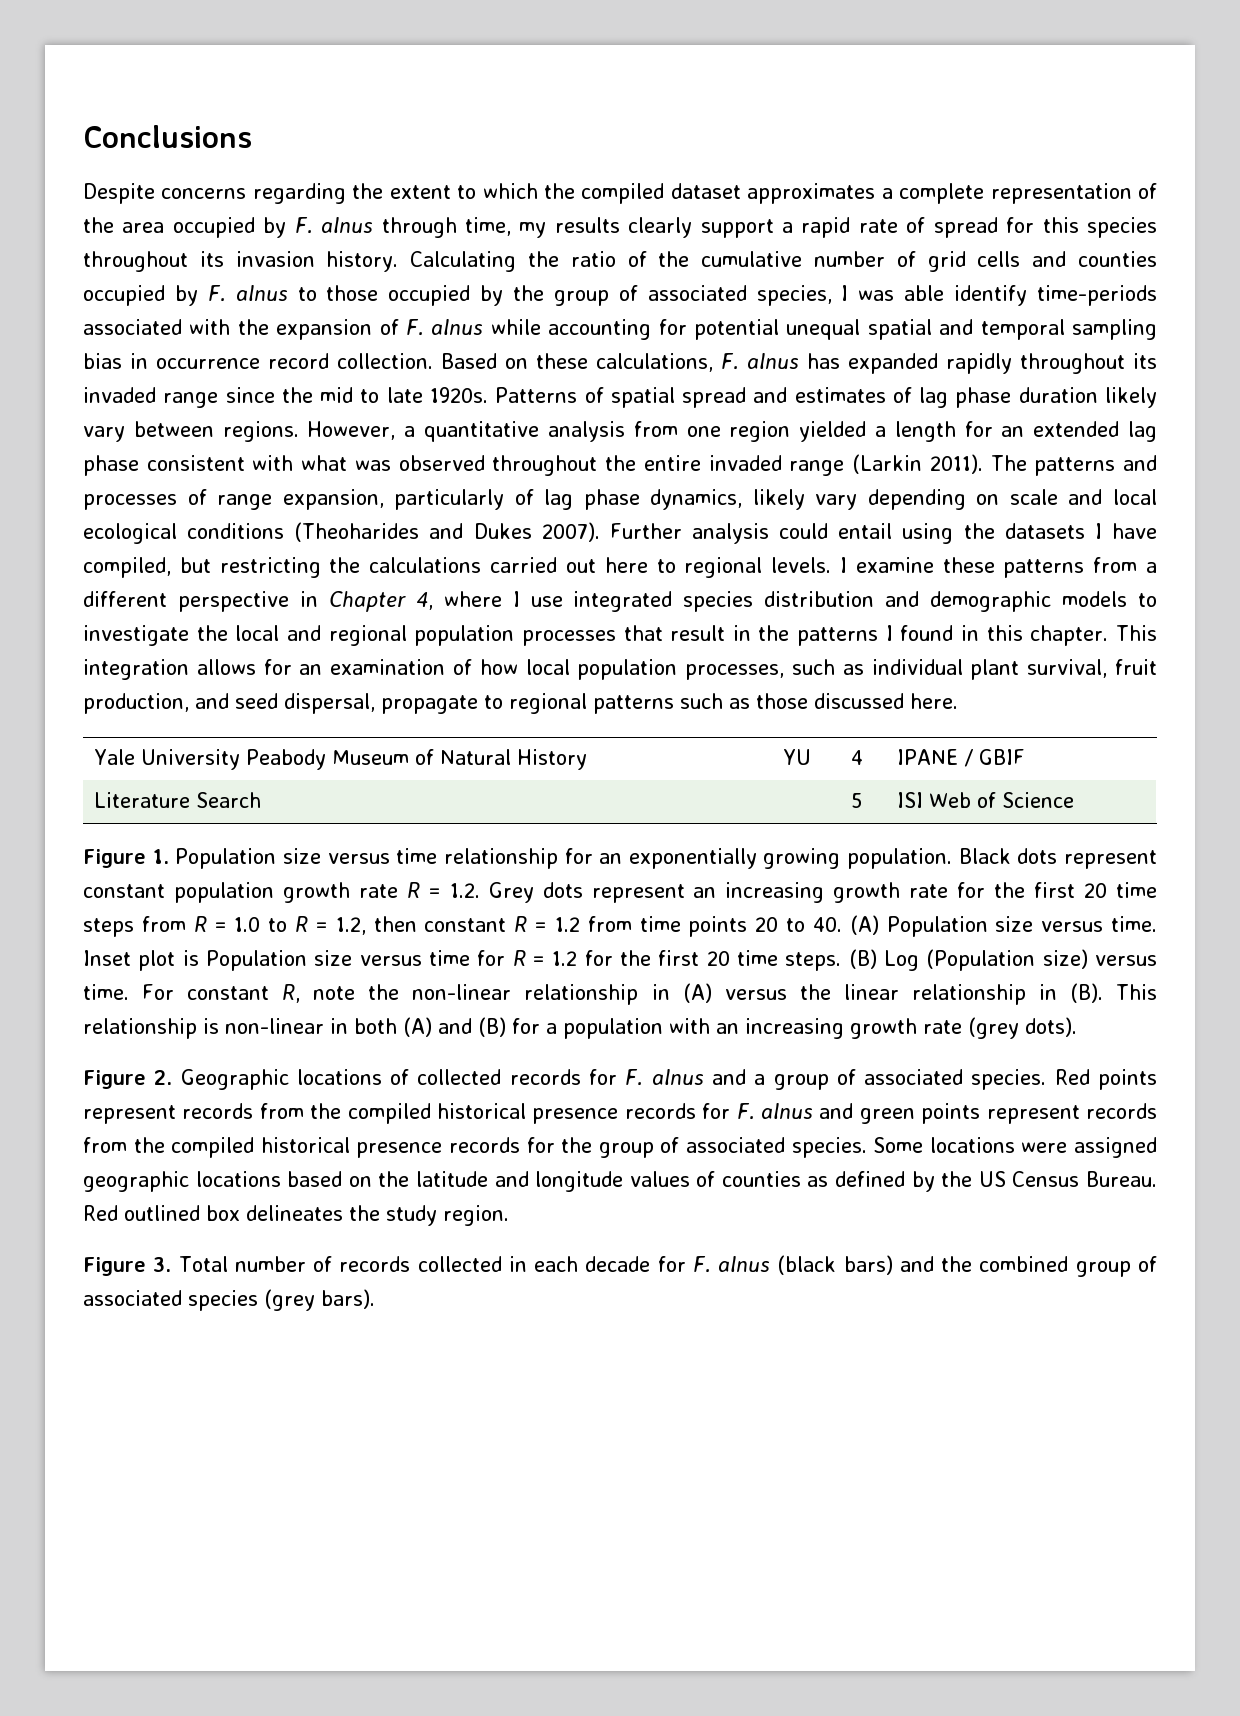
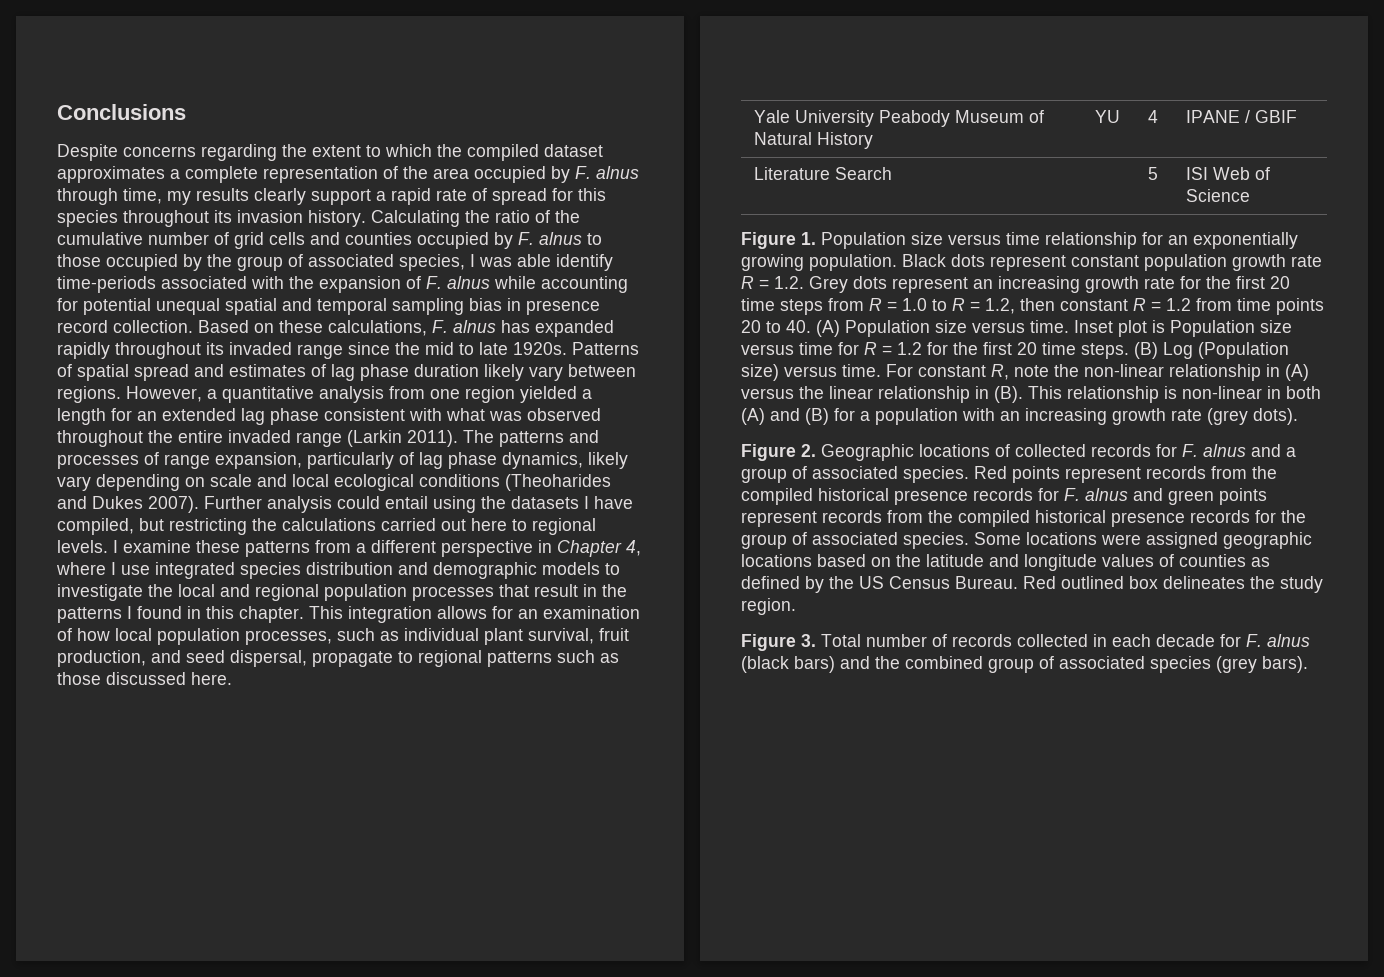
- Calculating the ratio of the cumulative number of grid cells and counties occupied by F. alnus to those occupied by the group of associated species, I was able identify time-periods associated with the expansion of F. alnus while accounting for potential unequal spatial and temporal sampling bias in occurrence record collection.
+ Calculating the ratio of the cumulative number of grid cells and counties occupied by F. alnus to those occupied by the group of associated species, I was able identify time-periods associated with the expansion of F. alnus while accounting for potential unequal spatial and temporal sampling bias in presence record collection.

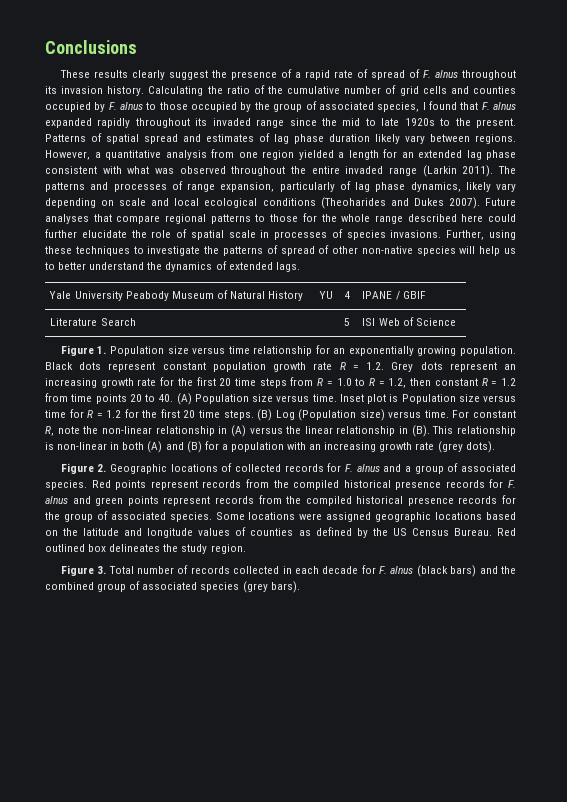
- Despite concerns regarding the extent to which the compiled dataset approximates a complete representation of the area occupied by F. alnus through time, my results clearly support a rapid rate of spread for this species throughout its invasion history.
+ These results clearly suggest the presence of a rapid rate of spread of F. alnus throughout its invasion history.
- Calculating the ratio of the cumulative number of grid cells and counties occupied by F. alnus to those occupied by the group of associated species, I was able identify time-periods associated with the expansion of F. alnus while accounting for potential unequal spatial and temporal sampling bias in presence record collection. Based on these calculations, F. alnus has expanded rapidly throughout its invaded range since the mid to late 1920s.
+ Calculating the ratio of the cumulative number of grid cells and counties occupied by F. alnus to those occupied by the group of associated species, I found that F. alnus expanded rapidly throughout its invaded range since the mid to late 1920s to the present.
- Further analysis could entail using the datasets I have compiled, but restricting the calculations carried out here to regional levels. I examine these patterns from a different perspective in Chapter 4, where I use integrated species distribution and demographic models to investigate the local and regional population processes that result in the patterns I found in this chapter. This integration allows for an examination of how local population processes, such as individual plant survival, fruit production, and seed dispersal, propagate to regional patterns such as those discussed here.
+ Future analyses that compare regional patterns to those for the whole range described here could further elucidate the role of spatial scale in processes of species invasions. Further, using these techniques to investigate the patterns of spread of other non-native species will help us to better understand the dynamics of extended lags.

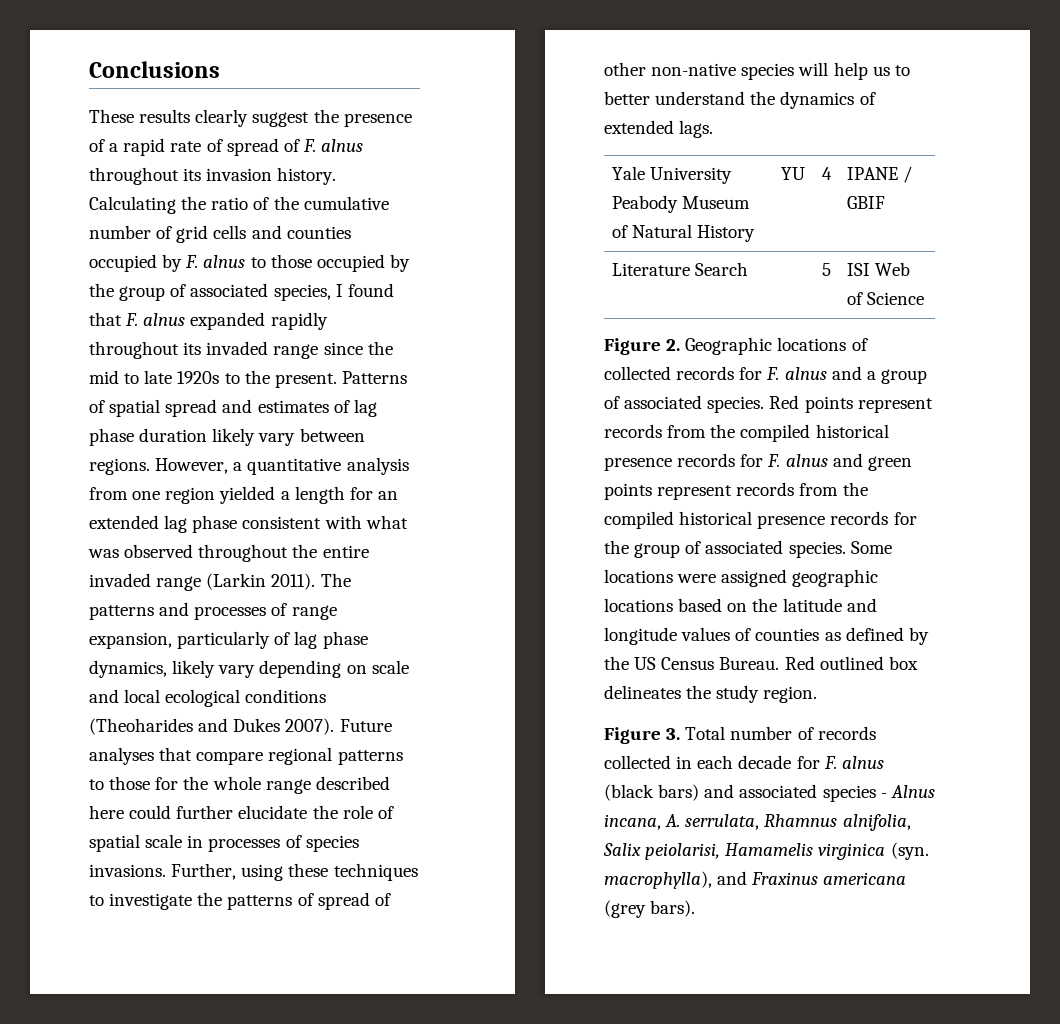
- Figure 1. Population size versus time relationship for an exponentially growing population. Black dots represent constant population growth rate R = 1.2. Grey dots represent an increasing growth rate for the first 20 time steps from R = 1.0 to R = 1.2, then constant R = 1.2 from time points 20 to 40. (A) Population size versus time. Inset plot is Population size versus time for R = 1.2 for the first 20 time steps. (B) Log (Population size) versus time. For constant R, note the non-linear relationship in (A) versus the linear relationship in (B). This relationship is non-linear in both (A) and (B) for a population with an increasing growth rate (grey dots).
- Figure 3. Total number of records collected in each decade for F. alnus (black bars) and the combined group of associated species (grey bars).
+ Figure 3. Total number of records collected in each decade for F. alnus (black bars) and associated species - Alnus incana, A. serrulata, Rhamnus alnifolia, Salix peiolarisi, Hamamelis virginica (syn. macrophylla), and Fraxinus americana (grey bars).

